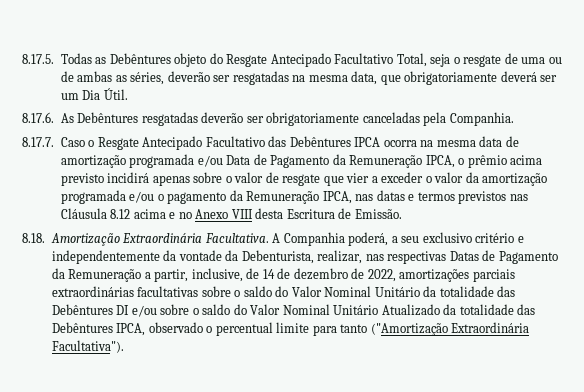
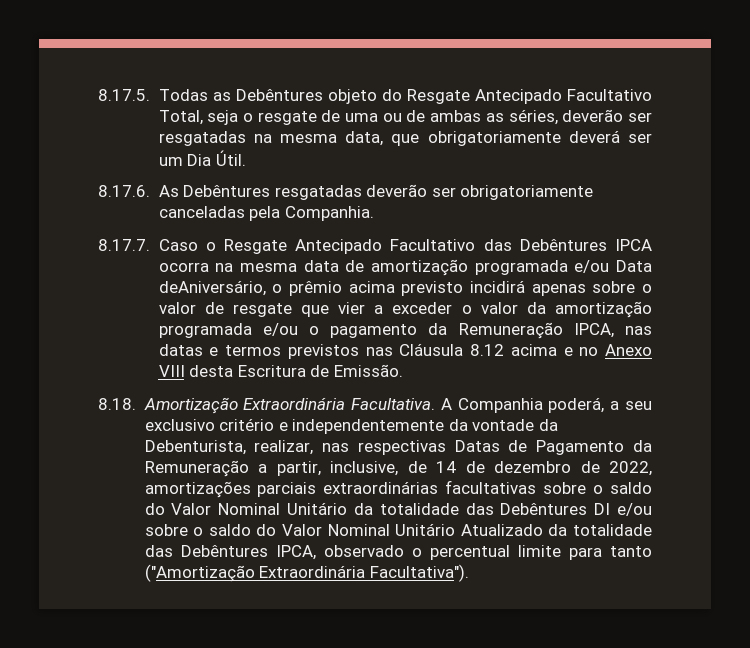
- 8.17.7. Caso o Resgate Antecipado Facultativo das Debêntures IPCA ocorra na mesma data de amortização programada e/ou Data de Pagamento da Remuneração IPCA, o prêmio acima previsto incidirá apenas sobre o valor de resgate que vier a exceder o valor da amortização programada e/ou o pagamento da Remuneração IPCA, nas datas e termos previstos nas Cláusula 8.12 acima e no Anexo VIII desta Escritura de Emissão.
+ 8.17.7. Caso o Resgate Antecipado Facultativo das Debêntures IPCA ocorra na mesma data de amortização programada e/ou Data deAniversário, o prêmio acima previsto incidirá apenas sobre o valor de resgate que vier a exceder o valor da amortização programada e/ou o pagamento da Remuneração IPCA, nas datas e termos previstos nas Cláusula 8.12 acima e no Anexo VIII desta Escritura de Emissão.

